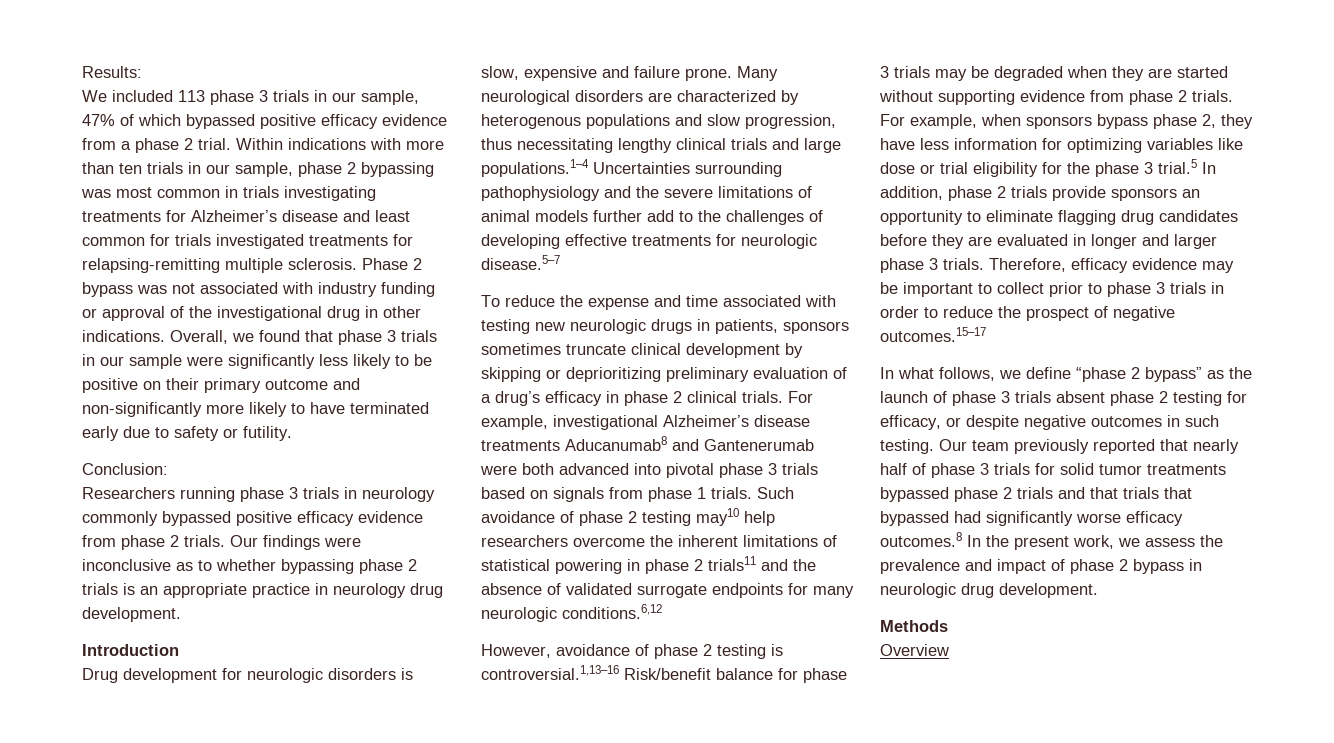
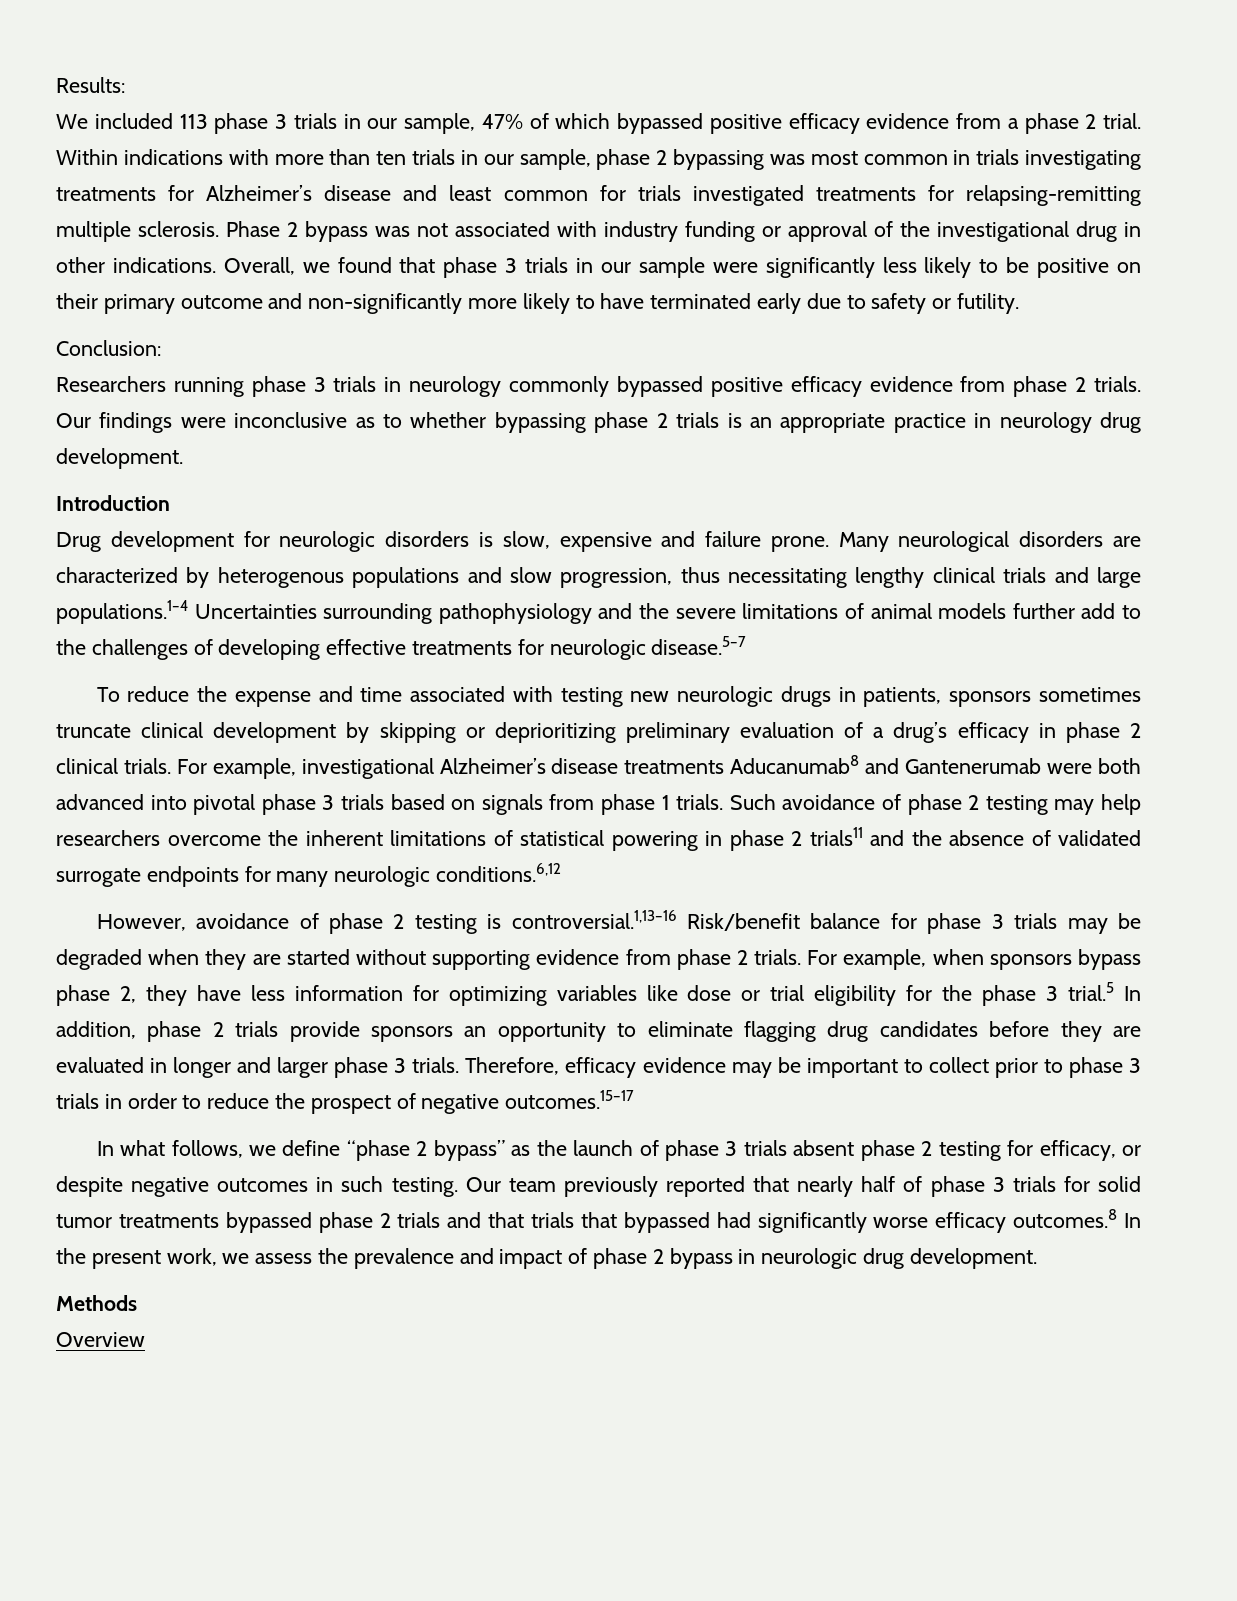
- Such avoidance of phase 2 testing may10 help researchers overcome the inherent limitations of statistical powering in phase 2 trials11 and the absence of validated surrogate endpoints for many neurologic conditions.6,12
+ Such avoidance of phase 2 testing may help researchers overcome the inherent limitations of statistical powering in phase 2 trials11 and the absence of validated surrogate endpoints for many neurologic conditions.6,12

